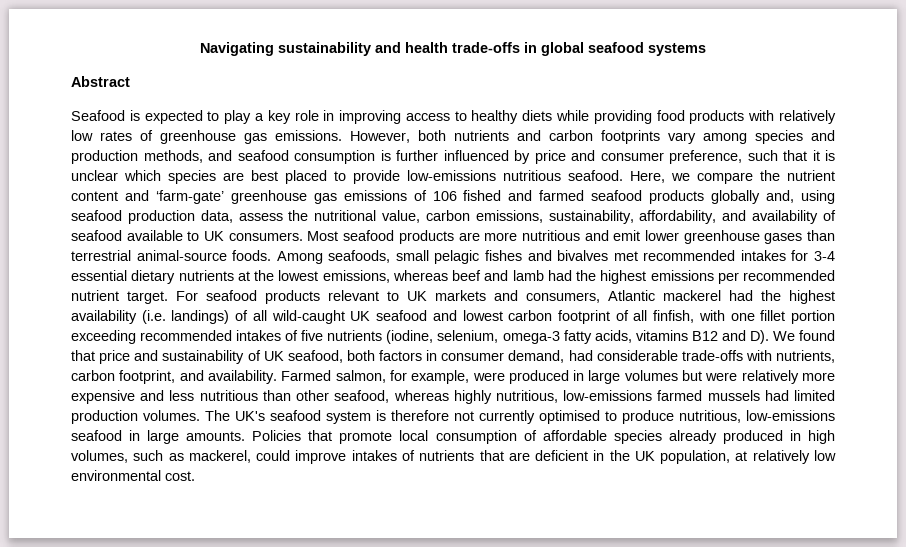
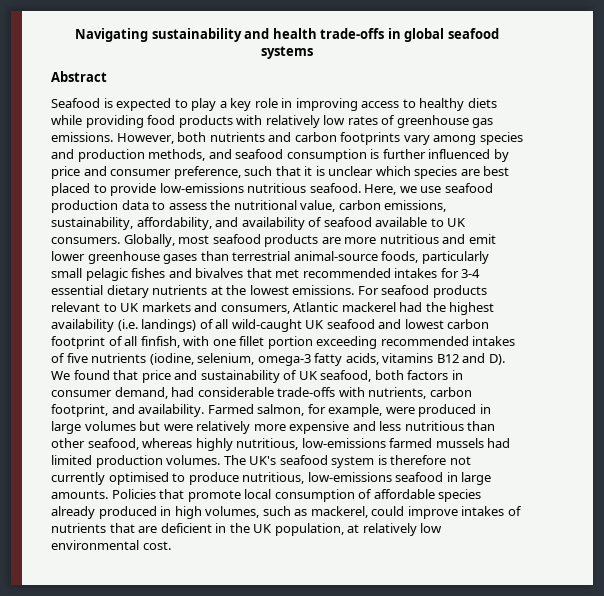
- Here, we compare the nutrient content and ‘farm-gate’ greenhouse gas emissions of 106 fished and farmed seafood products globally and, using seafood production data, assess the nutritional value, carbon emissions, sustainability, affordability, and availability of seafood available to UK consumers.
+ Here, we use seafood production data to assess the nutritional value, carbon emissions, sustainability, affordability, and availability of seafood available to UK consumers.
- Most seafood products are more nutritious and emit lower greenhouse gases than terrestrial animal-source foods. Among seafoods, small pelagic fishes and bivalves met recommended intakes for 3-4 essential dietary nutrients at the lowest emissions, whereas beef and lamb had the highest emissions per recommended nutrient target.
+ Globally, most seafood products are more nutritious and emit lower greenhouse gases than terrestrial animal-source foods, particularly small pelagic fishes and bivalves that met recommended intakes for 3-4 essential dietary nutrients at the lowest emissions.

